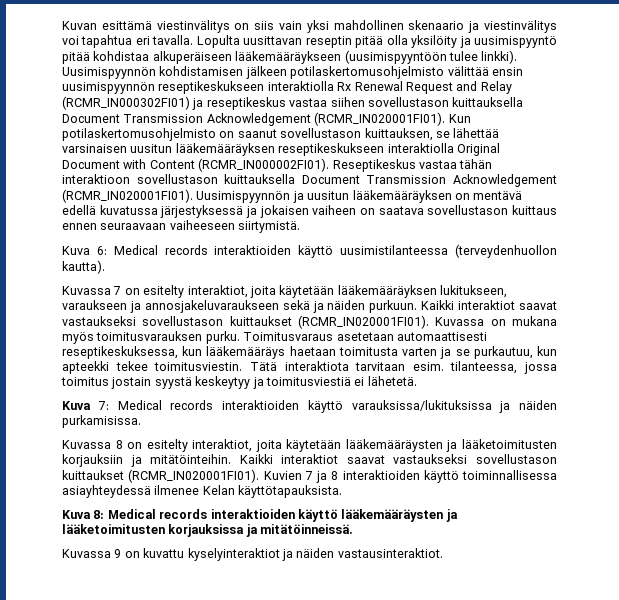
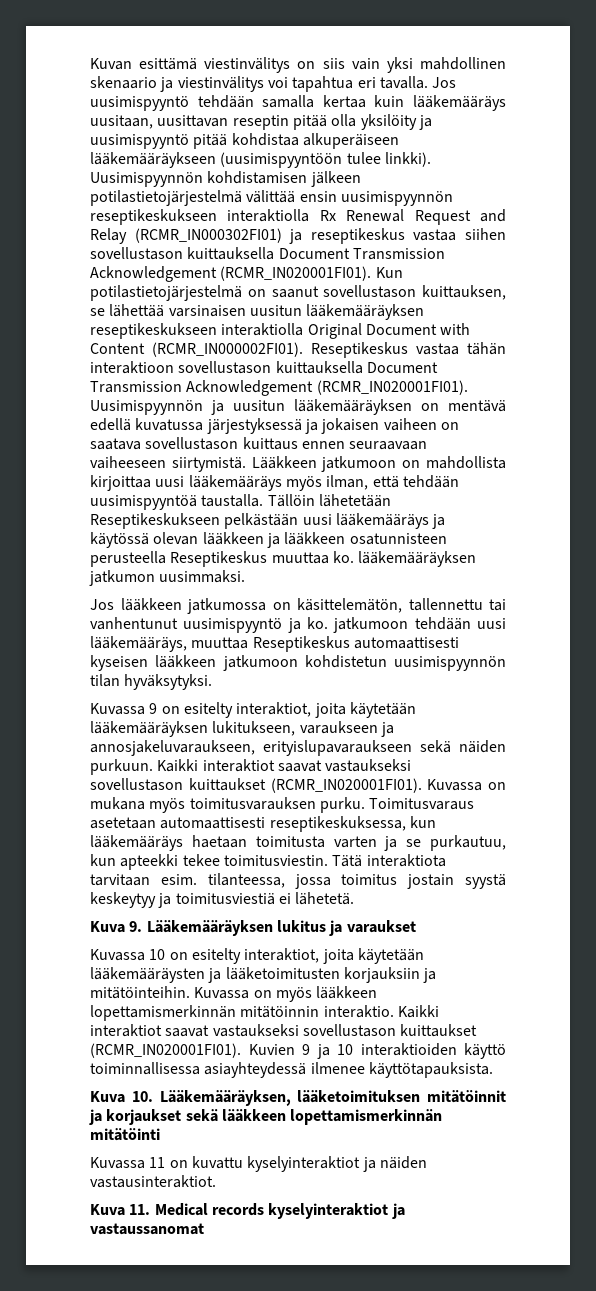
- Lopulta uusittavan reseptin pitää olla yksilöity ja uusimispyyntö pitää kohdistaa alkuperäiseen lääkemääräykseen (uusimispyyntöön tulee linkki).
+ Jos uusimispyyntö tehdään samalla kertaa kuin lääkemääräys uusitaan, uusittavan reseptin pitää olla yksilöity ja uusimispyyntö pitää kohdistaa alkuperäiseen lääkemääräykseen (uusimispyyntöön tulee linkki).
- Uusimispyynnön kohdistamisen jälkeen potilaskertomusohjelmisto välittää ensin uusimispyynnön reseptikeskukseen interaktiolla Rx Renewal Request and Relay (RCMR_IN000302FI01) ja reseptikeskus vastaa siihen sovellustason kuittauksella Document Transmission Acknowledgement (RCMR_IN020001FI01).
+ Uusimispyynnön kohdistamisen jälkeen potilastietojärjestelmä välittää ensin uusimispyynnön reseptikeskukseen interaktiolla Rx Renewal Request and Relay (RCMR_IN000302FI01) ja reseptikeskus vastaa siihen sovellustason kuittauksella Document Transmission Acknowledgement (RCMR_IN020001FI01).
- Kun potilaskertomusohjelmisto on saanut sovellustason kuittauksen, se lähettää varsinaisen uusitun lääkemääräyksen reseptikeskukseen interaktiolla Original Document with Content (RCMR_IN000002FI01).
+ Kun potilastietojärjestelmä on saanut sovellustason kuittauksen, se lähettää varsinaisen uusitun lääkemääräyksen reseptikeskukseen interaktiolla Original Document with Content (RCMR_IN000002FI01).
- Uusimispyynnön ja uusitun lääkemääräyksen on mentävä edellä kuvatussa järjestyksessä ja jokaisen vaiheen on saatava sovellustason kuittaus ennen seuraavaan vaiheeseen siirtymistä.
- Kuva 6: Medical records interaktioiden käyttö uusimistilanteessa (terveydenhuollon kautta).
- Kuvassa 7 on esitelty interaktiot, joita käytetään lääkemääräyksen lukitukseen, varaukseen ja annosjakeluvaraukseen sekä ja näiden purkuun.
+ Uusimispyynnön ja uusitun lääkemääräyksen on mentävä edellä kuvatussa järjestyksessä ja jokaisen vaiheen on saatava sovellustason kuittaus ennen seuraavaan vaiheeseen siirtymistä. Lääkkeen jatkumoon on mahdollista kirjoittaa uusi lääkemääräys myös ilman, että tehdään uusimispyyntöä taustalla. Tällöin lähetetään Reseptikeskukseen pelkästään uusi lääkemääräys ja käytössä olevan lääkkeen ja lääkkeen osatunnisteen perusteella Reseptikeskus muuttaa ko. lääkemääräyksen jatkumon uusimmaksi.
+ Jos lääkkeen jatkumossa on käsittelemätön, tallennettu tai vanhentunut uusimispyyntö ja ko. jatkumoon tehdään uusi lääkemääräys, muuttaa Reseptikeskus automaattisesti kyseisen lääkkeen jatkumoon kohdistetun uusimispyynnön tilan hyväksytyksi.
+ Kuvassa 9 on esitelty interaktiot, joita käytetään lääkemääräyksen lukitukseen, varaukseen ja annosjakeluvaraukseen, erityislupavaraukseen sekä näiden purkuun.
- Kuva 7: Medical records interaktioiden käyttö varauksissa/lukituksissa ja näiden purkamisissa.
- Kuvassa 8 on esitelty interaktiot, joita käytetään lääkemääräysten ja lääketoimitusten korjauksiin ja mitätöinteihin.
+ Kuva 9. Lääkemääräyksen lukitus ja varaukset
+ Kuvassa 10 on esitelty interaktiot, joita käytetään lääkemääräysten ja lääketoimitusten korjauksiin ja mitätöinteihin.
+ Kuvassa on myös lääkkeen lopettamismerkinnän mitätöinnin interaktio.
- Kuvien 7 ja 8 interaktioiden käyttö toiminnallisessa asiayhteydessä ilmenee Kelan käyttötapauksista.
+ Kuvien 9 ja 10 interaktioiden käyttö toiminnallisessa asiayhteydessä ilmenee käyttötapauksista.
- Kuva 8: Medical records interaktioiden käyttö lääkemääräysten ja lääketoimitusten korjauksissa ja mitätöinneissä.
- Kuvassa 9 on kuvattu kyselyinteraktiot ja näiden vastausinteraktiot.
+ Kuva 10. Lääkemääräyksen, lääketoimituksen mitätöinnit ja korjaukset sekä lääkkeen lopettamismerkinnän mitätöinti
+ Kuvassa 11 on kuvattu kyselyinteraktiot ja näiden vastausinteraktiot.
+ Kuva 11. Medical records kyselyinteraktiot ja vastaussanomat

